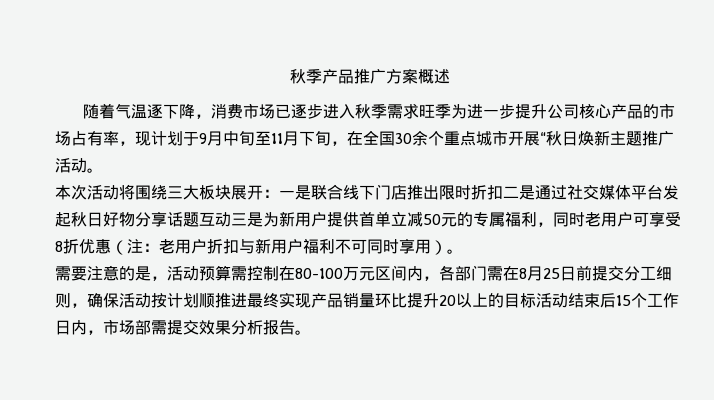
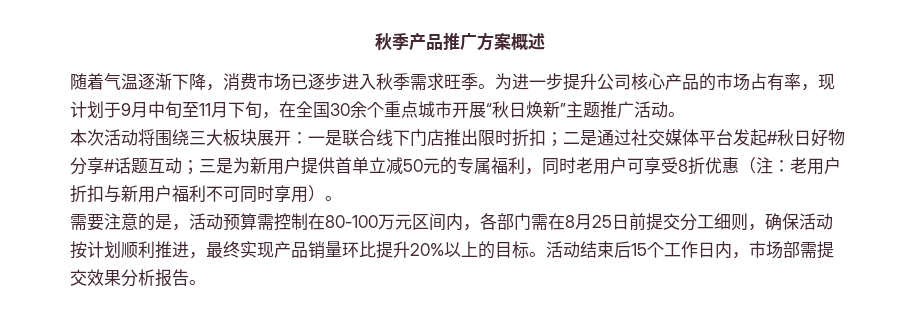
- 随着气温逐下降，消费市场已逐步进入秋季需求旺季为进一步提升公司核心产品的市场占有率，现计划于9月中旬至11月下旬，在全国30余个重点城市开展“秋日焕新主题推广活动。
+ 随着气温逐渐下降，消费市场已逐步进入秋季需求旺季。为进一步提升公司核心产品的市场占有率，现计划于9月中旬至11月下旬，在全国30余个重点城市开展“秋日焕新”主题推广活动。
- 本次活动将围绕三大板块展开：一是联合线下门店推出限时折扣二是通过社交媒体平台发起秋日好物分享话题互动三是为新用户提供首单立减50元的专属福利，同时老用户可享受8折优惠（注：老用户折扣与新用户福利不可同时享用）。
+ 本次活动将围绕三大板块展开：一是联合线下门店推出限时折扣；二是通过社交媒体平台发起#秋日好物分享#话题互动；三是为新用户提供首单立减50元的专属福利，同时老用户可享受8折优惠（注：老用户折扣与新用户福利不可同时享用）。
- 需要注意的是，活动预算需控制在80-100万元区间内，各部门需在8月25日前提交分工细则，确保活动按计划顺推进最终实现产品销量环比提升20以上的目标活动结束后15个工作日内，市场部需提交效果分析报告。
+ 需要注意的是，活动预算需控制在80-100万元区间内，各部门需在8月25日前提交分工细则，确保活动按计划顺利推进，最终实现产品销量环比提升20%以上的目标。活动结束后15个工作日内，市场部需提交效果分析报告。

